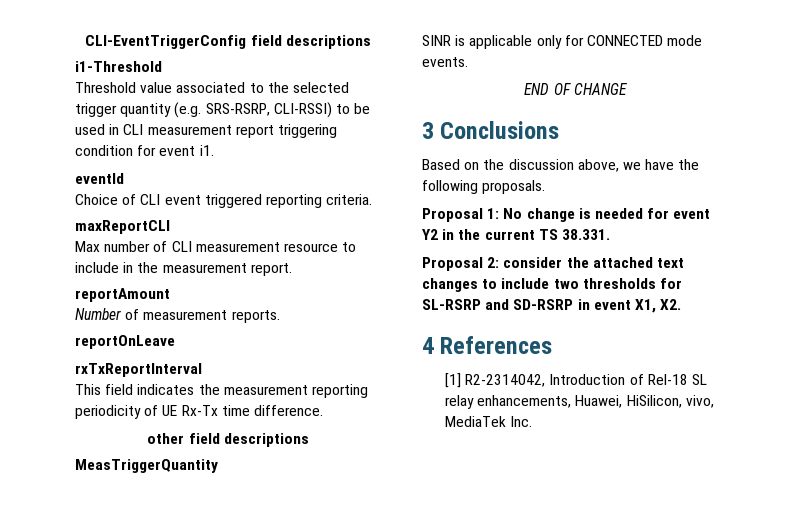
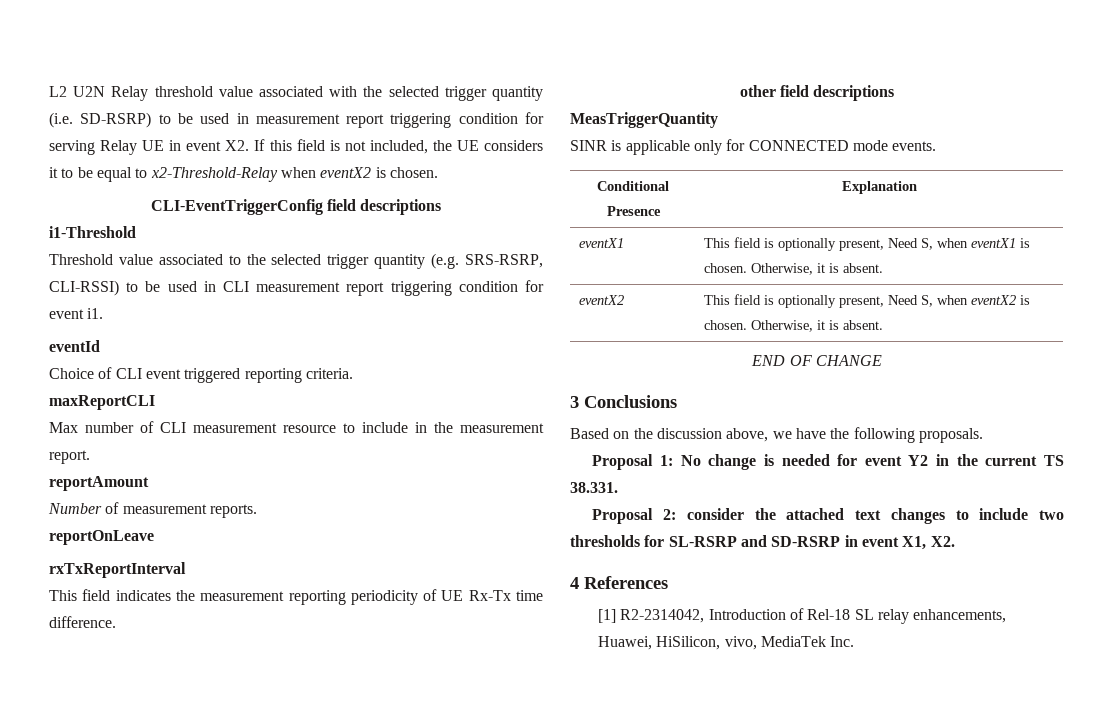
+ L2 U2N Relay threshold value associated with the selected trigger quantity (i.e. SD-RSRP) to be used in measurement report triggering condition for serving Relay UE in event X2. If this field is not included, the UE considers it to be equal to x2-Threshold-Relay when eventX2 is chosen.
+ Conditional Presence | Explanation
+ eventX1 | This field is optionally present, Need S, when eventX1 is chosen. Otherwise, it is absent.
+ eventX2 | This field is optionally present, Need S, when eventX2 is chosen. Otherwise, it is absent.

